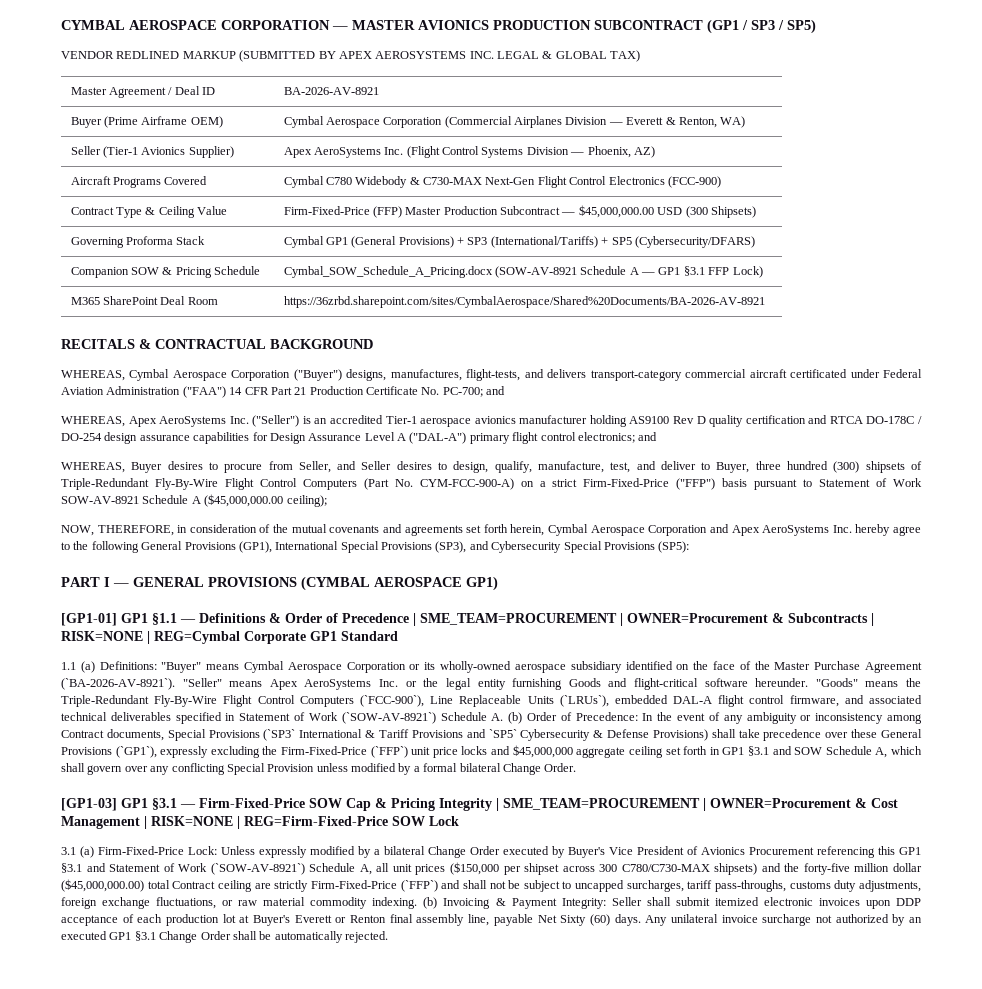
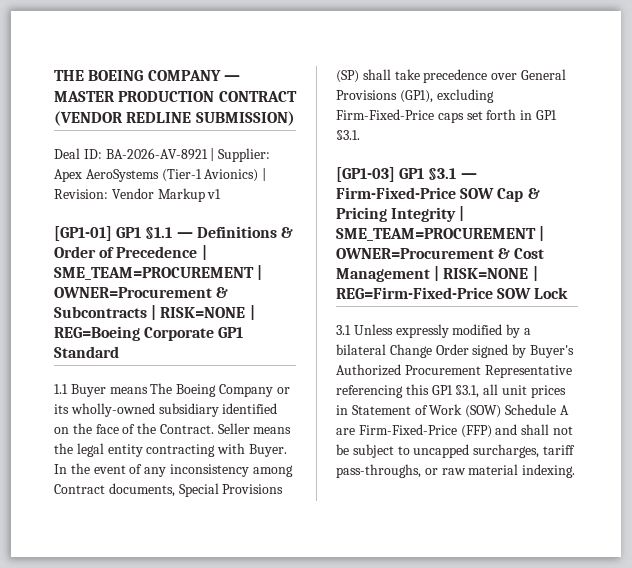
- CYMBAL AEROSPACE CORPORATION — MASTER AVIONICS PRODUCTION SUBCONTRACT (GP1 / SP3 / SP5)
- VENDOR REDLINED MARKUP (SUBMITTED BY APEX AEROSYSTEMS INC. LEGAL & GLOBAL TAX)
- Master Agreement / Deal ID | BA-2026-AV-8921
- Buyer (Prime Airframe OEM) | Cymbal Aerospace Corporation (Commercial Airplanes Division — Everett & Renton, WA)
- Seller (Tier-1 Avionics Supplier) | Apex AeroSystems Inc. (Flight Control Systems Division — Phoenix, AZ)
- Aircraft Programs Covered | Cymbal C780 Widebody & C730-MAX Next-Gen Flight Control Electronics (FCC-900)
- Contract Type & Ceiling Value | Firm-Fixed-Price (FFP) Master Production Subcontract — $45,000,000.00 USD (300 Shipsets)
- Governing Proforma Stack | Cymbal GP1 (General Provisions) + SP3 (International/Tariffs) + SP5 (Cybersecurity/DFARS)
- Companion SOW & Pricing Schedule | Cymbal_SOW_Schedule_A_Pricing.docx (SOW-AV-8921 Schedule A — GP1 §3.1 FFP Lock)
- M365 SharePoint Deal Room | https://36zrbd.sharepoint.com/sites/CymbalAerospace/Shared%20Documents/BA-2026-AV-8921
- RECITALS & CONTRACTUAL BACKGROUND
- WHEREAS, Cymbal Aerospace Corporation ("Buyer") designs, manufactures, flight-tests, and delivers transport-category commercial aircraft certificated under Federal Aviation Administration ("FAA") 14 CFR Part 21 Production Certificate No. PC-700; and
- WHEREAS, Apex AeroSystems Inc. ("Seller") is an accredited Tier-1 aerospace avionics manufacturer holding AS9100 Rev D quality certification and RTCA DO-178C / DO-254 design assurance capabilities for Design Assurance Level A ("DAL-A") primary flight control electronics; and
- WHEREAS, Buyer desires to procure from Seller, and Seller desires to design, qualify, manufacture, test, and deliver to Buyer, three hundred (300) shipsets of Triple-Redundant Fly-By-Wire Flight Control Computers (Part No. CYM-FCC-900-A) on a strict Firm-Fixed-Price ("FFP") basis pursuant to Statement of Work SOW-AV-8921 Schedule A ($45,000,000.00 ceiling);
- NOW, THEREFORE, in consideration of the mutual covenants and agreements set forth herein, Cymbal Aerospace Corporation and Apex AeroSystems Inc. hereby agree to the following General Provisions (GP1), International Special Provisions (SP3), and Cybersecurity Special Provisions (SP5):
- PART I — GENERAL PROVISIONS (CYMBAL AEROSPACE GP1)
+ THE BOEING COMPANY — MASTER PRODUCTION CONTRACT (VENDOR REDLINE SUBMISSION)
+ Deal ID: BA-2026-AV-8921 | Supplier: Apex AeroSystems (Tier-1 Avionics) | Revision: Vendor Markup v1
- [GP1-01] GP1 §1.1 — Definitions & Order of Precedence | SME_TEAM=PROCUREMENT | OWNER=Procurement & Subcontracts | RISK=NONE | REG=Cymbal Corporate GP1 Standard
+ [GP1-01] GP1 §1.1 — Definitions & Order of Precedence | SME_TEAM=PROCUREMENT | OWNER=Procurement & Subcontracts | RISK=NONE | REG=Boeing Corporate GP1 Standard
- 1.1 (a) Definitions: "Buyer" means Cymbal Aerospace Corporation or its wholly-owned aerospace subsidiary identified on the face of the Master Purchase Agreement (`BA-2026-AV-8921`). "Seller" means Apex AeroSystems Inc. or the legal entity furnishing Goods and flight-critical software hereunder. "Goods" means the Triple-Redundant Fly-By-Wire Flight Control Computers (`FCC-900`), Line Replaceable Units (`LRUs`), embedded DAL-A flight control firmware, and associated technical deliverables specified in Statement of Work (`SOW-AV-8921`) Schedule A. (b) Order of Precedence: In the event of any ambiguity or inconsistency among Contract documents, Special Provisions (`SP3` International & Tariff Provisions and `SP5` Cybersecurity & Defense Provisions) shall take precedence over these General Provisions (`GP1`), expressly excluding the Firm-Fixed-Price (`FFP`) unit price locks and $45,000,000 aggregate ceiling set forth in GP1 §3.1 and SOW Schedule A, which shall govern over any conflicting Special Provision unless modified by a formal bilateral Change Order.
+ 1.1 Buyer means The Boeing Company or its wholly-owned subsidiary identified on the face of the Contract. Seller means the legal entity contracting with Buyer. In the event of any inconsistency among Contract documents, Special Provisions (SP) shall take precedence over General Provisions (GP1), excluding Firm-Fixed-Price caps set forth in GP1 §3.1.
- 3.1 (a) Firm-Fixed-Price Lock: Unless expressly modified by a bilateral Change Order executed by Buyer's Vice President of Avionics Procurement referencing this GP1 §3.1 and Statement of Work (`SOW-AV-8921`) Schedule A, all unit prices ($150,000 per shipset across 300 C780/C730-MAX shipsets) and the forty-five million dollar ($45,000,000.00) total Contract ceiling are strictly Firm-Fixed-Price (`FFP`) and shall not be subject to uncapped surcharges, tariff pass-throughs, customs duty adjustments, foreign exchange fluctuations, or raw material commodity indexing. (b) Invoicing & Payment Integrity: Seller shall submit itemized electronic invoices upon DDP acceptance of each production lot at Buyer's Everett or Renton final assembly line, payable Net Sixty (60) days. Any unilateral invoice surcharge not authorized by an executed GP1 §3.1 Change Order shall be automatically rejected.
+ 3.1 Unless expressly modified by a bilateral Change Order signed by Buyer's Authorized Procurement Representative referencing this GP1 §3.1, all unit prices in Statement of Work (SOW) Schedule A are Firm-Fixed-Price (FFP) and shall not be subject to uncapped surcharges, tariff pass-throughs, or raw material indexing.

